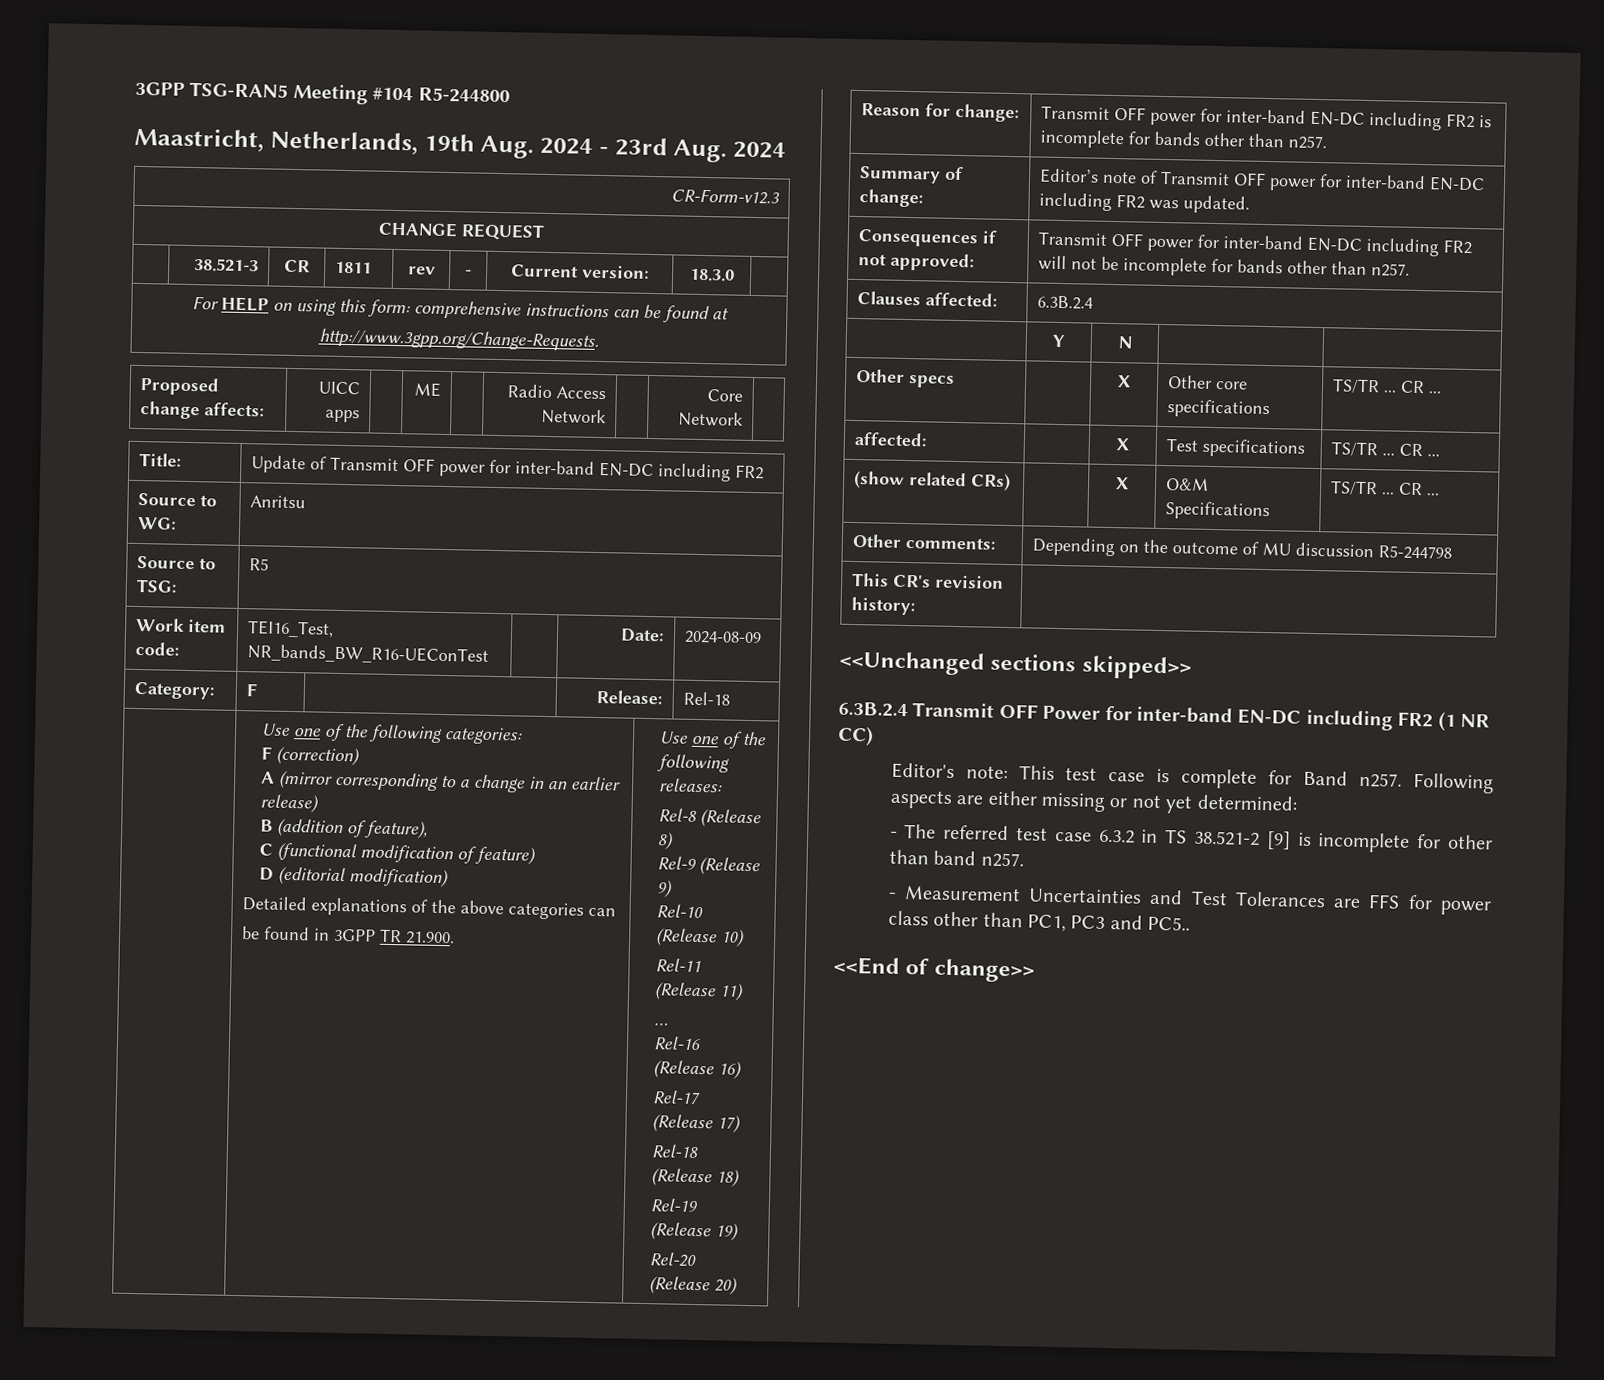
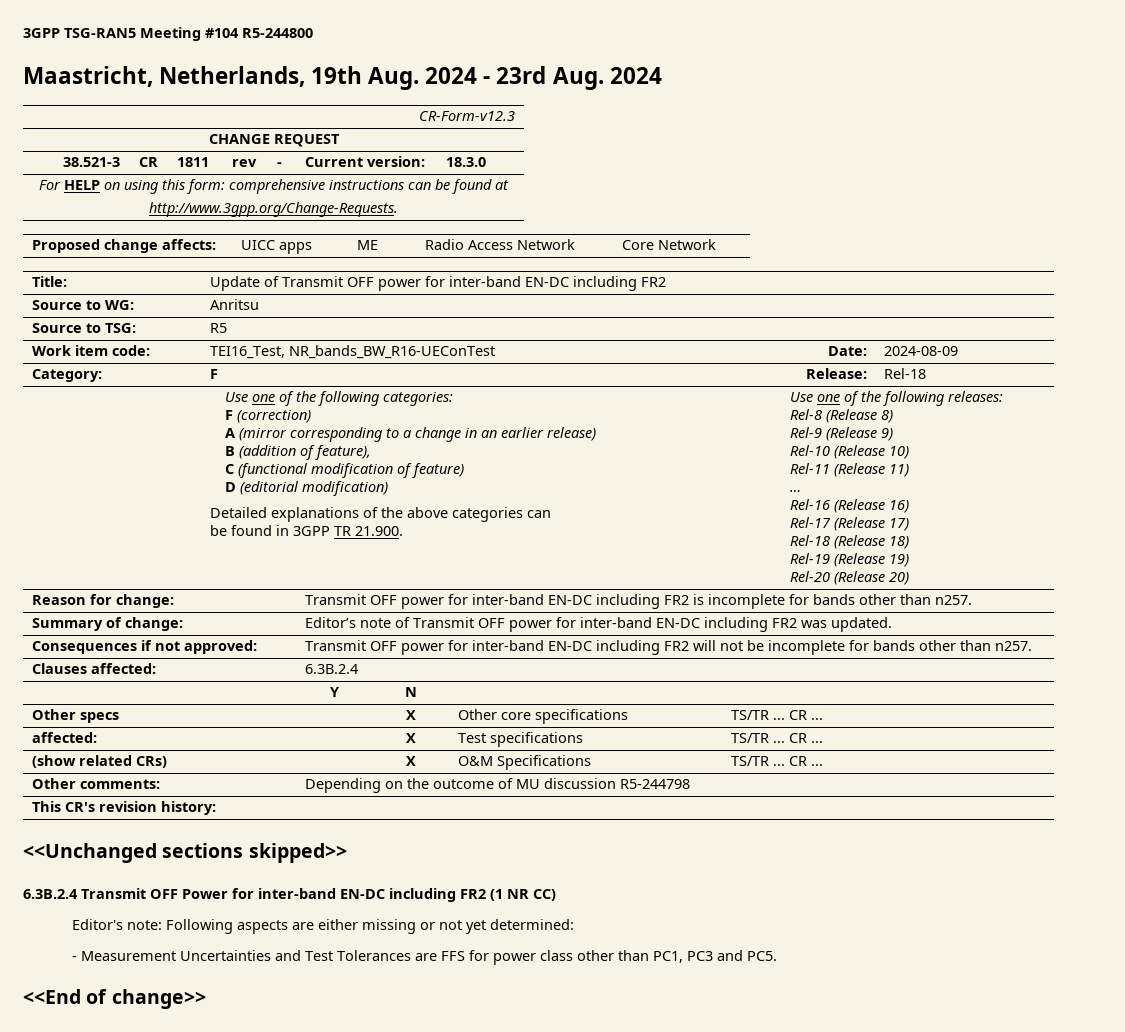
- Editor's note: This test case is complete for Band n257. Following aspects are either missing or not yet determined:
+ Editor's note: Following aspects are either missing or not yet determined:
- - The referred test case 6.3.2 in TS 38.521-2 [9] is incomplete for other than band n257.
- - Measurement Uncertainties and Test Tolerances are FFS for power class other than PC1, PC3 and PC5..
+ - Measurement Uncertainties and Test Tolerances are FFS for power class other than PC1, PC3 and PC5.

